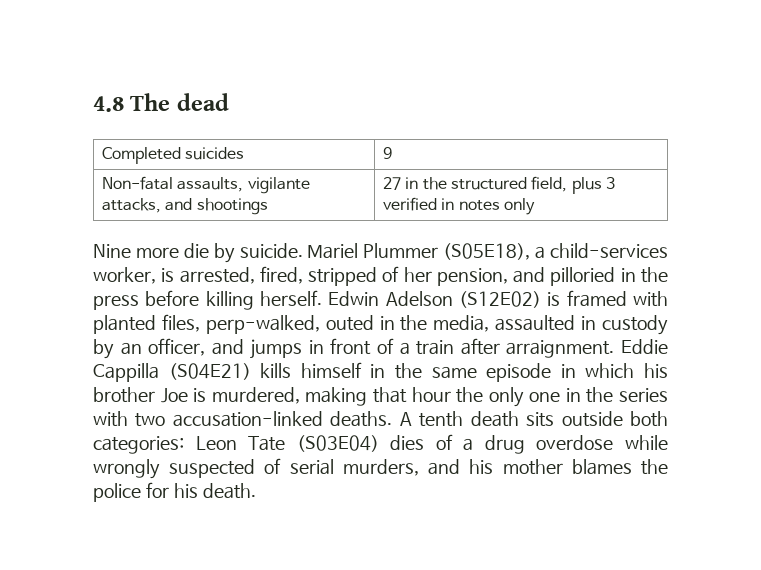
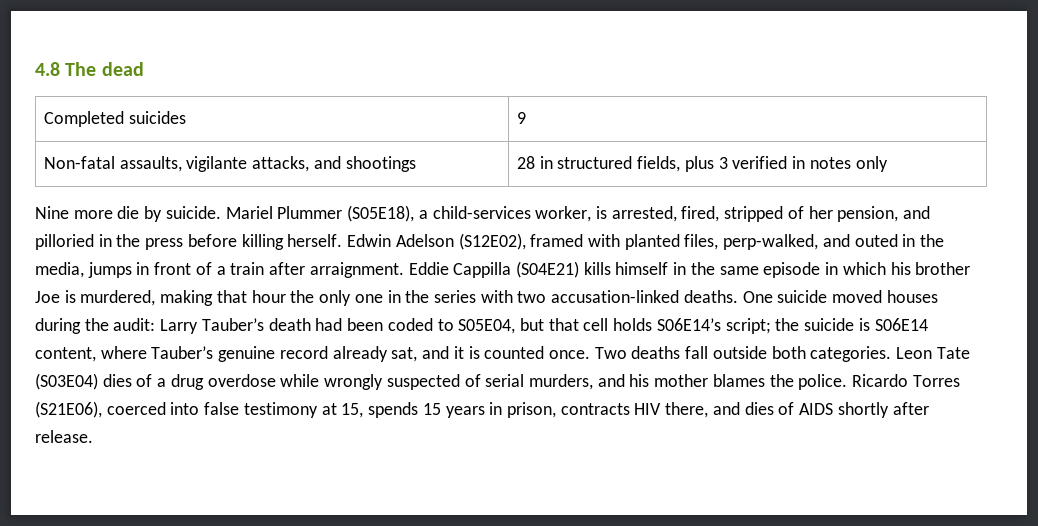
- Non-fatal assaults, vigilante attacks, and shootings | 27 in the structured field, plus 3 verified in notes only
+ Non-fatal assaults, vigilante attacks, and shootings | 28 in structured fields, plus 3 verified in notes only
- Edwin Adelson (S12E02) is framed with planted files, perp-walked, outed in the media, assaulted in custody by an officer, and jumps in front of a train after arraignment.
+ Edwin Adelson (S12E02), framed with planted files, perp-walked, and outed in the media, jumps in front of a train after arraignment.
- A tenth death sits outside both categories: Leon Tate (S03E04) dies of a drug overdose while wrongly suspected of serial murders, and his mother blames the police for his death.
+ One suicide moved houses during the audit: Larry Tauber’s death had been coded to S05E04, but that cell holds S06E14’s script; the suicide is S06E14 content, where Tauber’s genuine record already sat, and it is counted once. Two deaths fall outside both categories. Leon Tate (S03E04) dies of a drug overdose while wrongly suspected of serial murders, and his mother blames the police. Ricardo Torres (S21E06), coerced into false testimony at 15, spends 15 years in prison, contracts HIV there, and dies of AIDS shortly after release.

